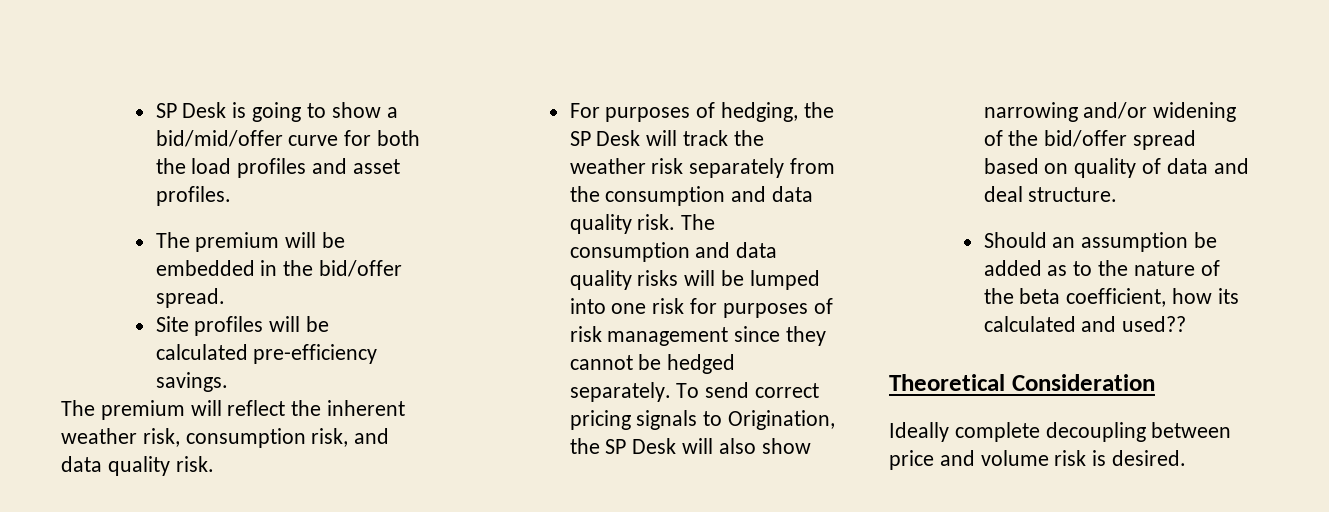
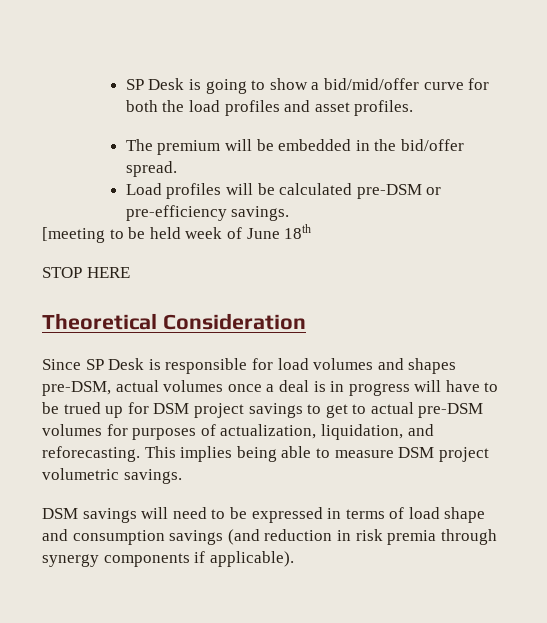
- Site profiles will be calculated pre-efficiency savings.
+ Load profiles will be calculated pre-DSM or pre-efficiency savings.
- The premium will reflect the inherent weather risk, consumption risk, and data quality risk.
- For purposes of hedging, the SP Desk will track the weather risk separately from the consumption and data quality risk. The consumption and data quality risks will be lumped into one risk for purposes of risk management since they cannot be hedged separately. To send correct pricing signals to Origination, the SP Desk will also show narrowing and/or widening of the bid/offer spread based on quality of data and deal structure.
- Should an assumption be added as to the nature of the beta coefficient, how its calculated and used??
+ [meeting to be held week of June 18th
+ STOP HERE
  Theoretical Consideration
- Ideally complete decoupling between price and volume risk is desired.
+ Since SP Desk is responsible for load volumes and shapes pre-DSM, actual volumes once a deal is in progress will have to be trued up for DSM project savings to get to actual pre-DSM volumes for purposes of actualization, liquidation, and reforecasting. This implies being able to measure DSM project volumetric savings.
+ DSM savings will need to be expressed in terms of load shape and consumption savings (and reduction in risk premia through synergy components if applicable).

